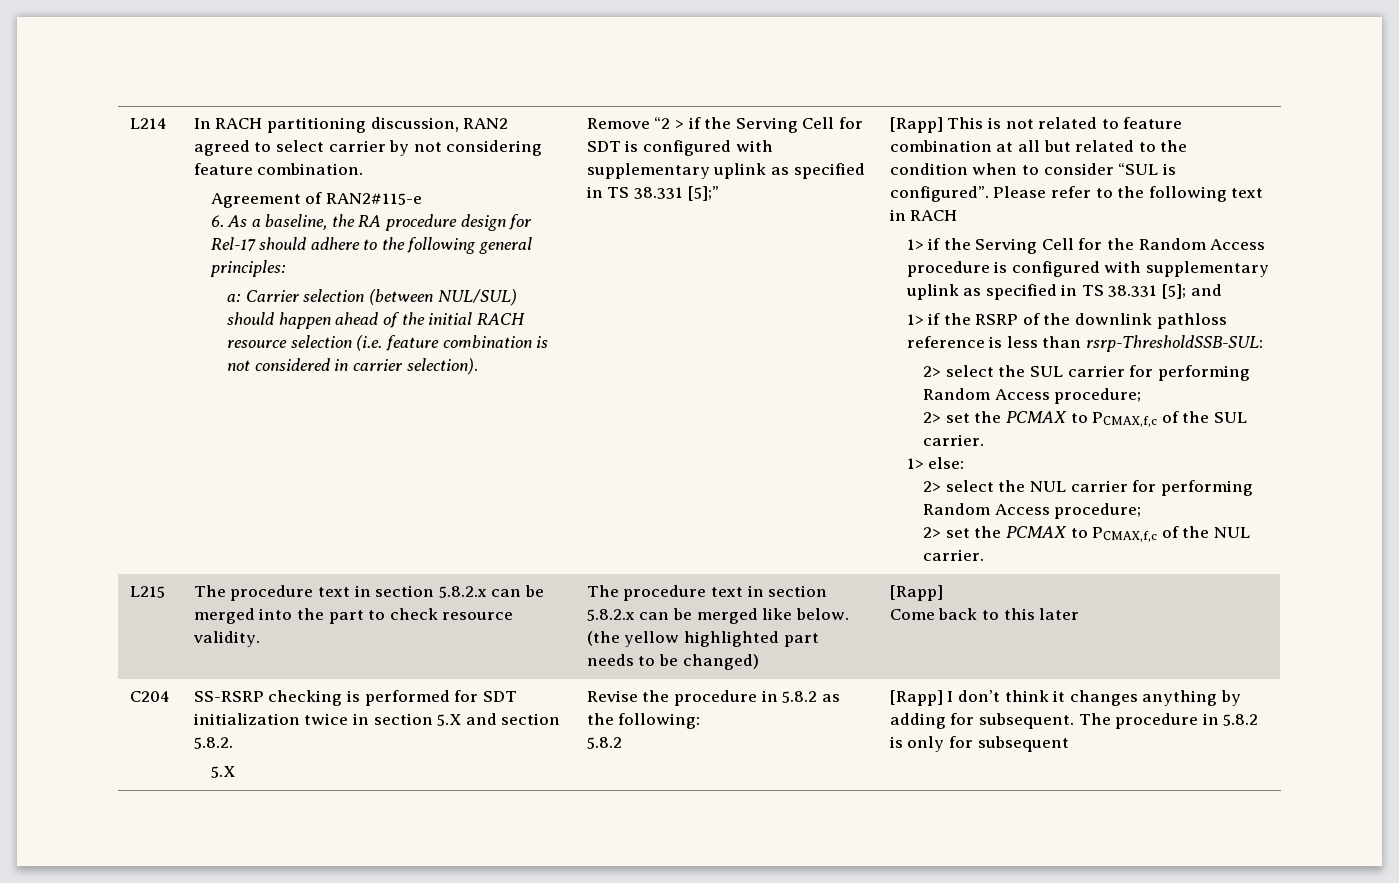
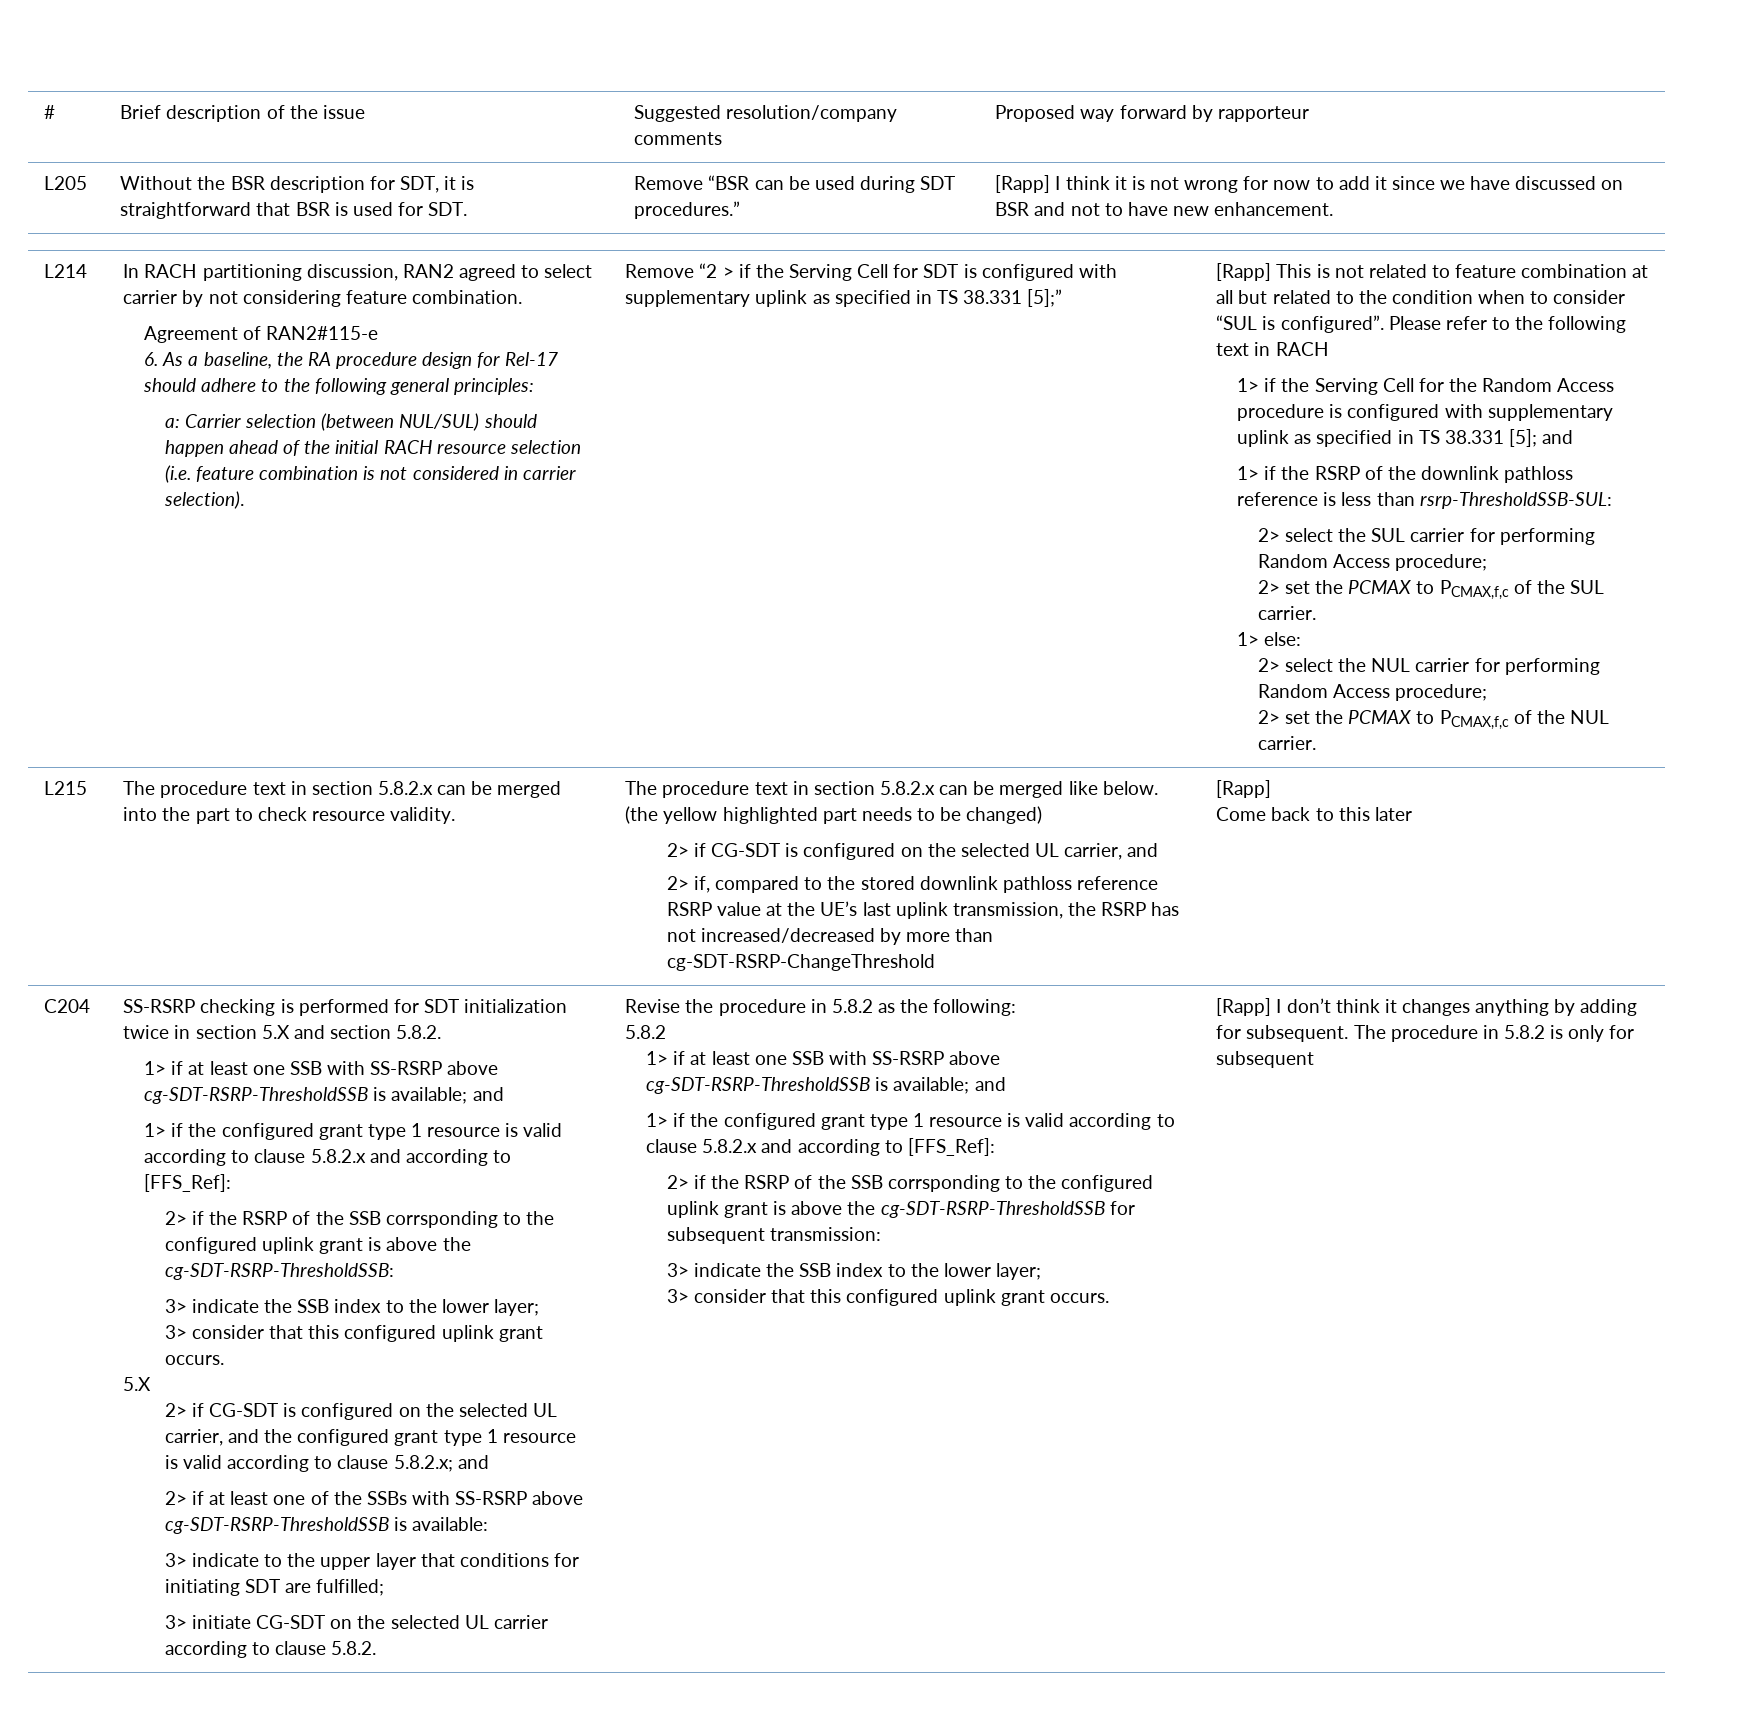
+ # | Brief description of the issue | Suggested resolution/company comments | Proposed way forward by rapporteur
+ L205 | Without the BSR description for SDT, it is straightforward that BSR is used for SDT. | Remove “BSR can be used during SDT procedures.” | [Rapp] I think it is not wrong for now to add it since we have discussed on BSR and not to have new enhancement.
  (the yellow highlighted part needs to be changed)
+ 2> if CG-SDT is configured on the selected UL carrier, and
+ 2> if, compared to the stored downlink pathloss reference RSRP value at the UE’s last uplink transmission, the RSRP has not increased/decreased by more than cg-SDT-RSRP-ChangeThreshold
  SS-RSRP checking is performed for SDT initialization twice in section 5.X and section 5.8.2.
+ 1> if at least one SSB with SS-RSRP above cg-SDT-RSRP-ThresholdSSB is available; and
+ 1> if the configured grant type 1 resource is valid according to clause 5.8.2.x and according to [FFS_Ref]:
+ 2> if the RSRP of the SSB corrsponding to the configured uplink grant is above the cg-SDT-RSRP-ThresholdSSB:
+ 3> indicate the SSB index to the lower layer;
+ 3> consider that this configured uplink grant occurs.
  5.X
+ 2> if CG-SDT is configured on the selected UL carrier, and the configured grant type 1 resource is valid according to clause 5.8.2.x; and
+ 2> if at least one of the SSBs with SS-RSRP above cg-SDT-RSRP-ThresholdSSB is available:
+ 3> indicate to the upper layer that conditions for initiating SDT are fulfilled;
+ 3> initiate CG-SDT on the selected UL carrier according to clause 5.8.2.
  Revise the procedure in 5.8.2 as the following:
  5.8.2
+ 1> if at least one SSB with SS-RSRP above cg-SDT-RSRP-ThresholdSSB is available; and
+ 1> if the configured grant type 1 resource is valid according to clause 5.8.2.x and according to [FFS_Ref]:
+ 2> if the RSRP of the SSB corrsponding to the configured uplink grant is above the cg-SDT-RSRP-ThresholdSSB for subsequent transmission:
+ 3> indicate the SSB index to the lower layer;
+ 3> consider that this configured uplink grant occurs.

